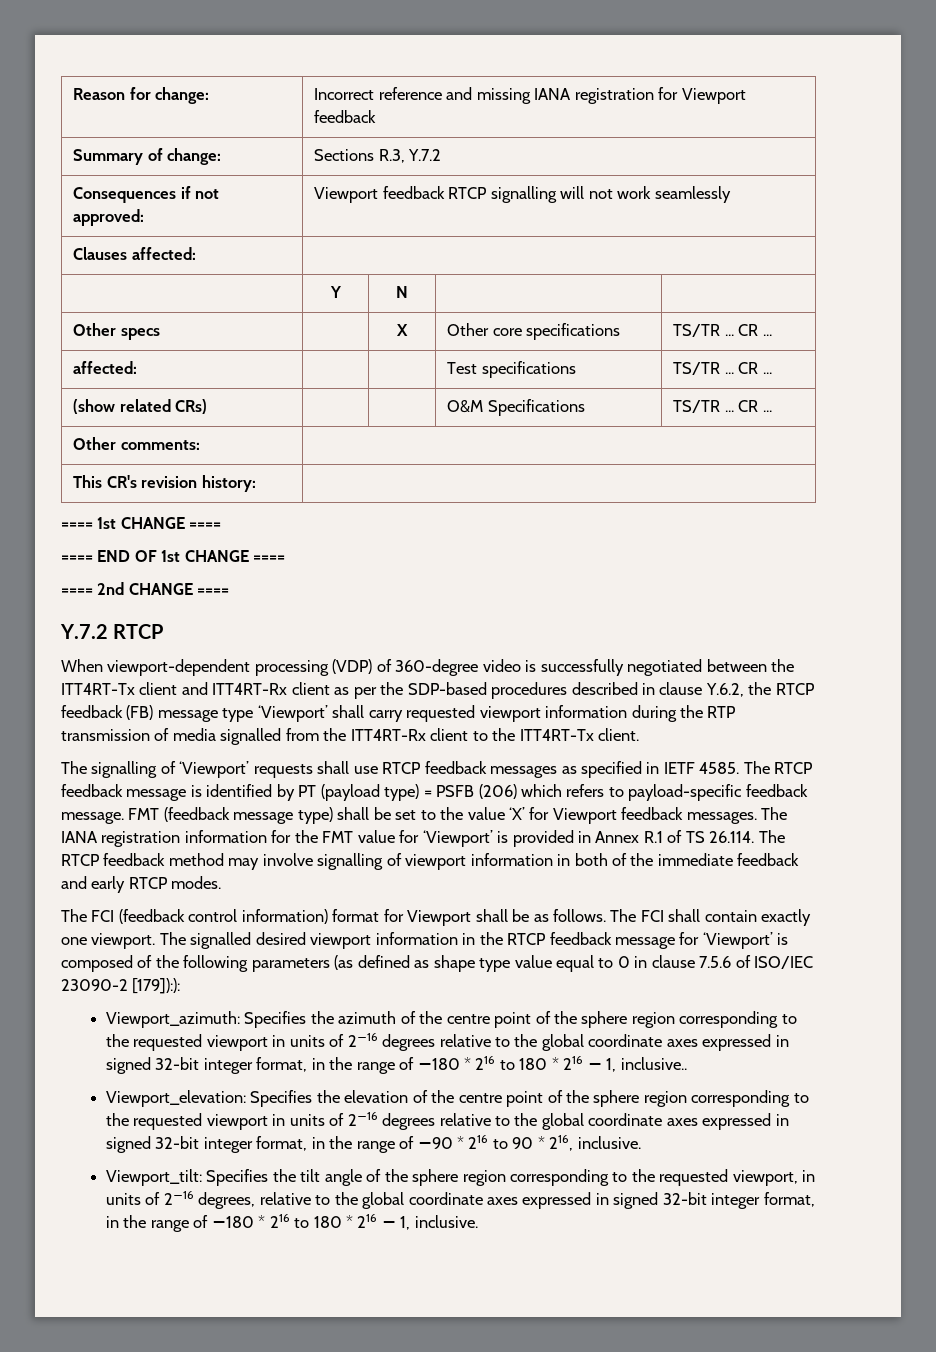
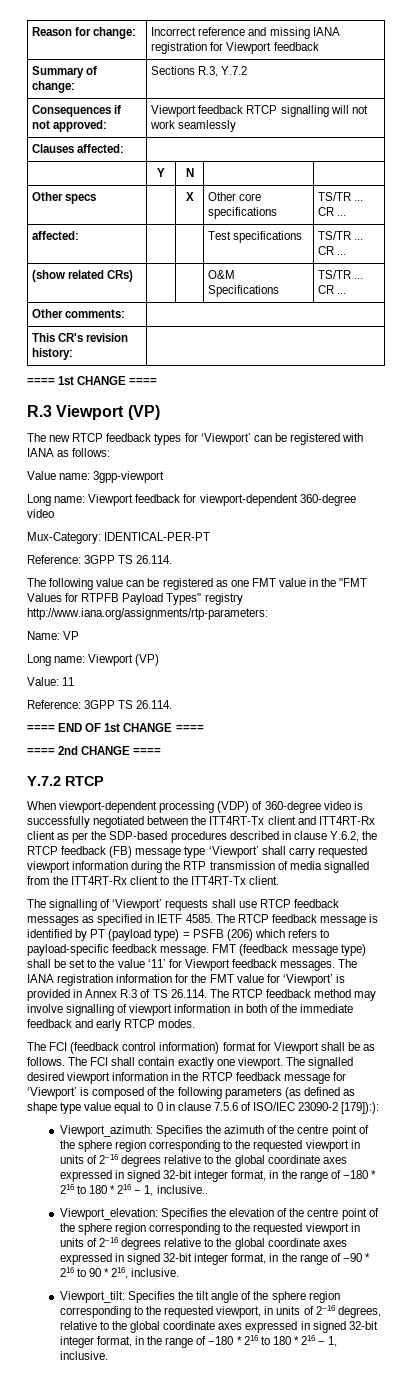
+ R.3 Viewport (VP)
+ The new RTCP feedback types for ‘Viewport’ can be registered with IANA as follows:
+ Value name: 3gpp-viewport
+ Long name: Viewport feedback for viewport-dependent 360-degree video
+ Mux-Category: IDENTICAL-PER-PT
+ Reference: 3GPP TS 26.114.
+ The following value can be registered as one FMT value in the "FMT Values for RTPFB Payload Types" registry http://www.iana.org/assignments/rtp-parameters:
+ Name: VP
+ Long name: Viewport (VP)
+ Value: 11
+ Reference: 3GPP TS 26.114.
- FMT (feedback message type) shall be set to the value ‘X’ for Viewport feedback messages.
+ FMT (feedback message type) shall be set to the value ‘11’ for Viewport feedback messages.
- The IANA registration information for the FMT value for ‘Viewport’ is provided in Annex R.1 of TS 26.114. The RTCP feedback method may involve signalling of viewport information in both of the immediate feedback and early RTCP modes.
+ The IANA registration information for the FMT value for ‘Viewport’ is provided in Annex R.3 of TS 26.114. The RTCP feedback method may involve signalling of viewport information in both of the immediate feedback and early RTCP modes.

